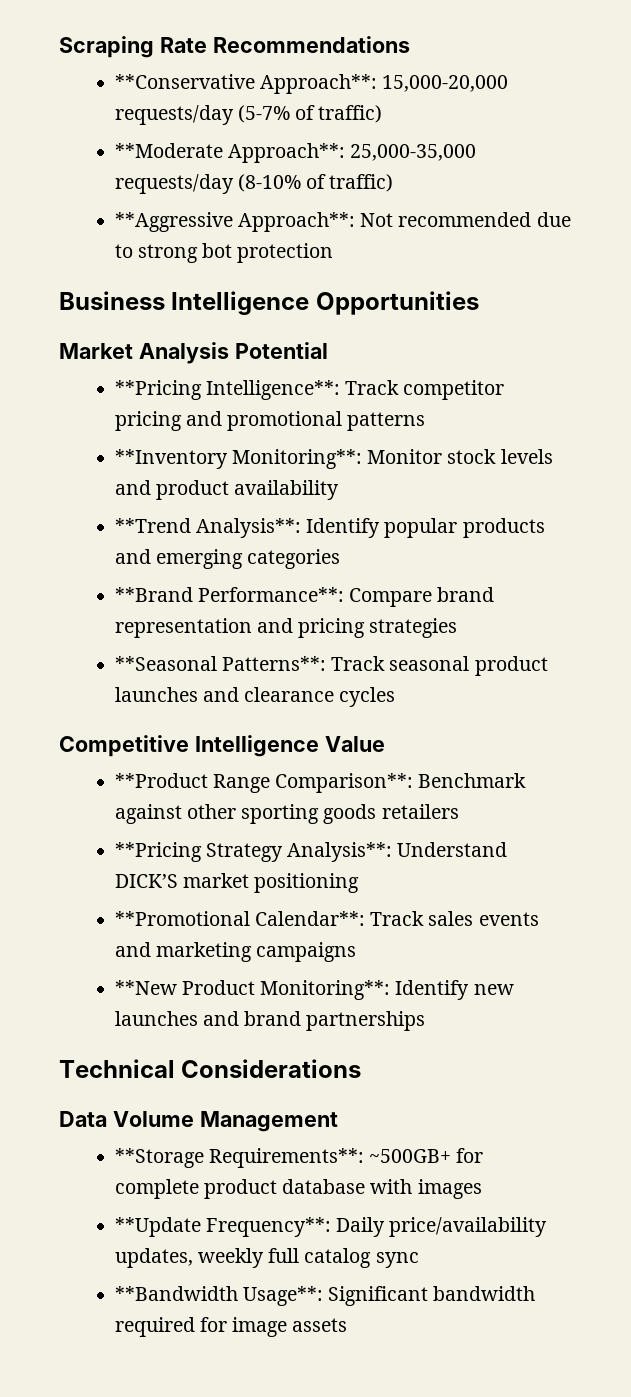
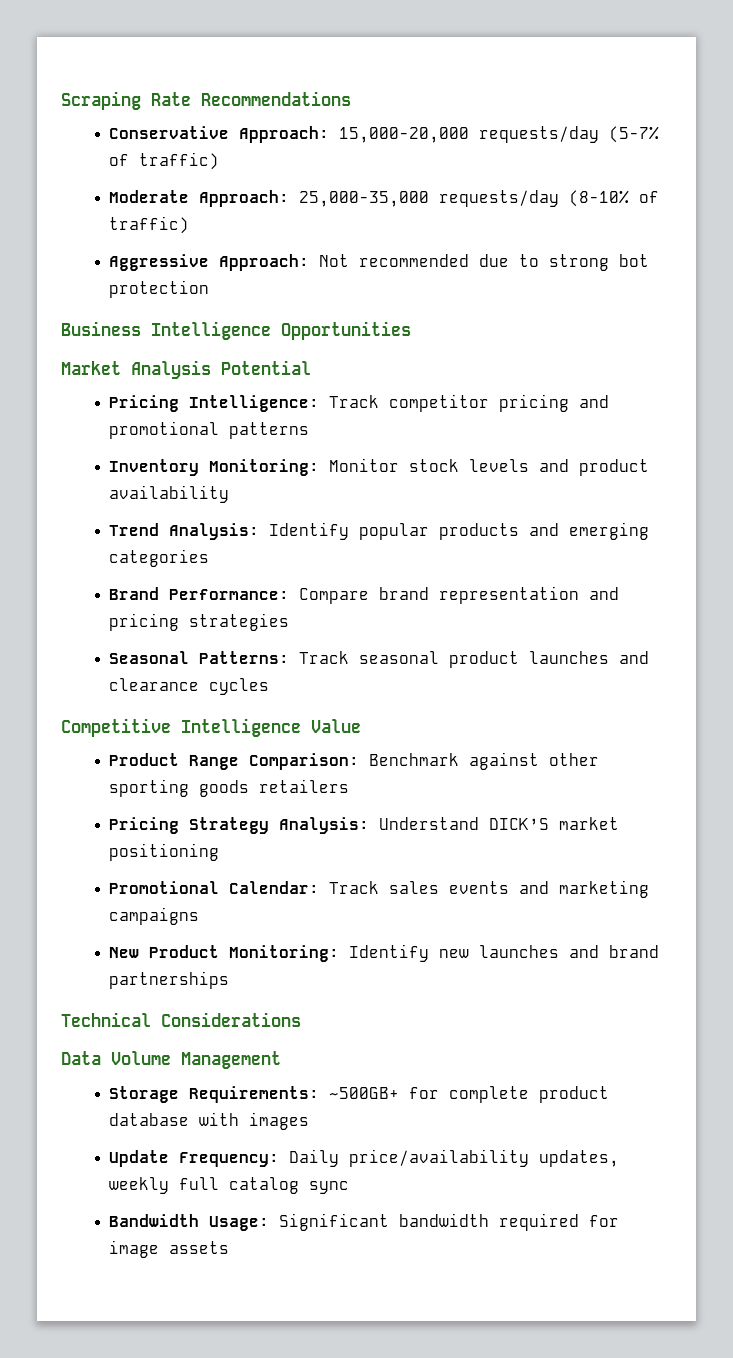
- **Conservative Approach**: 15,000-20,000 requests/day (5-7% of traffic)
+ Conservative Approach: 15,000-20,000 requests/day (5-7% of traffic)
- **Moderate Approach**: 25,000-35,000 requests/day (8-10% of traffic)
+ Moderate Approach: 25,000-35,000 requests/day (8-10% of traffic)
- **Aggressive Approach**: Not recommended due to strong bot protection
+ Aggressive Approach: Not recommended due to strong bot protection
- **Pricing Intelligence**: Track competitor pricing and promotional patterns
+ Pricing Intelligence: Track competitor pricing and promotional patterns
- **Inventory Monitoring**: Monitor stock levels and product availability
+ Inventory Monitoring: Monitor stock levels and product availability
- **Trend Analysis**: Identify popular products and emerging categories
+ Trend Analysis: Identify popular products and emerging categories
- **Brand Performance**: Compare brand representation and pricing strategies
+ Brand Performance: Compare brand representation and pricing strategies
- **Seasonal Patterns**: Track seasonal product launches and clearance cycles
+ Seasonal Patterns: Track seasonal product launches and clearance cycles
- **Product Range Comparison**: Benchmark against other sporting goods retailers
+ Product Range Comparison: Benchmark against other sporting goods retailers
- **Pricing Strategy Analysis**: Understand DICK’S market positioning
+ Pricing Strategy Analysis: Understand DICK’S market positioning
- **Promotional Calendar**: Track sales events and marketing campaigns
+ Promotional Calendar: Track sales events and marketing campaigns
- **New Product Monitoring**: Identify new launches and brand partnerships
+ New Product Monitoring: Identify new launches and brand partnerships
- **Storage Requirements**: ~500GB+ for complete product database with images
+ Storage Requirements: ~500GB+ for complete product database with images
- **Update Frequency**: Daily price/availability updates, weekly full catalog sync
+ Update Frequency: Daily price/availability updates, weekly full catalog sync
- **Bandwidth Usage**: Significant bandwidth required for image assets
+ Bandwidth Usage: Significant bandwidth required for image assets

